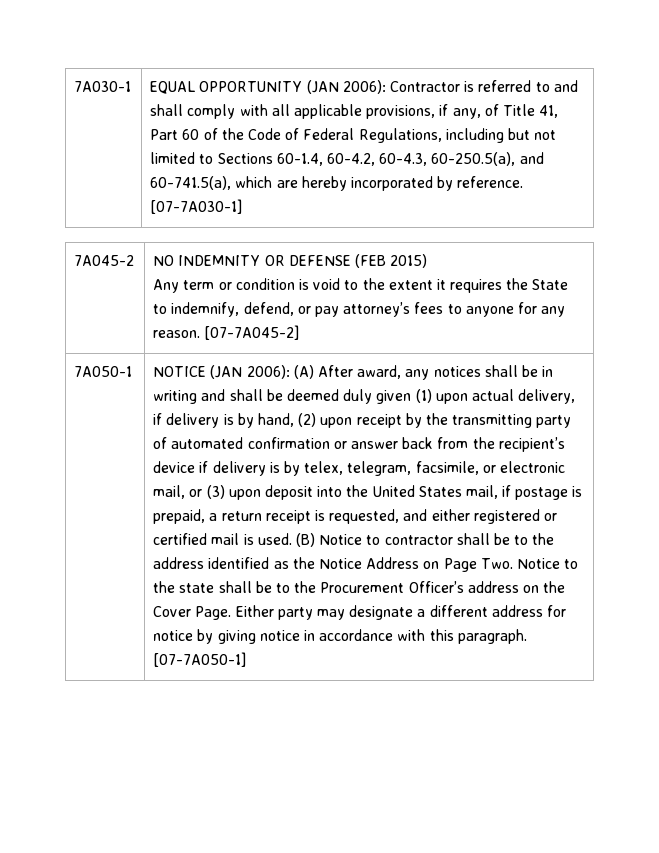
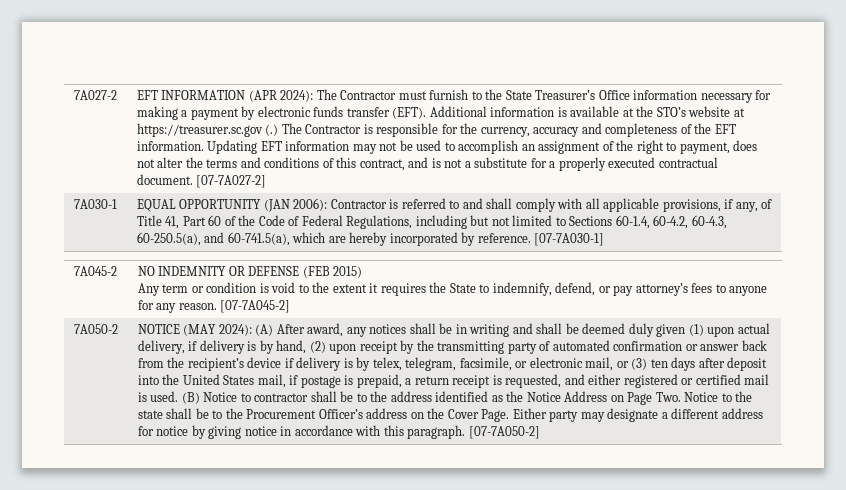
+ 7A027-2 | EFT INFORMATION (APR 2024): The Contractor must furnish to the State Treasurer’s Office information necessary for making a payment by electronic funds transfer (EFT). Additional information is available at the STO’s website at https://treasurer.sc.gov (.) The Contractor is responsible for the currency, accuracy and completeness of the EFT information. Updating EFT information may not be used to accomplish an assignment of the right to payment, does not alter the terms and conditions of this contract, and is not a substitute for a properly executed contractual document. [07-7A027-2]
- 7A050-1
+ 7A050-2
- NOTICE (JAN 2006):
+ NOTICE (MAY 2024):
- (A) After award, any notices shall be in writing and shall be deemed duly given (1) upon actual delivery, if delivery is by hand, (2) upon receipt by the transmitting party of automated confirmation or answer back from the recipient’s device if delivery is by telex, telegram, facsimile, or electronic mail, or (3) upon deposit into the United States mail, if postage is prepaid, a return receipt is requested, and either registered or certified mail is used.
+ (A) After award, any notices shall be in writing and shall be deemed duly given (1) upon actual delivery, if delivery is by hand, (2) upon receipt by the transmitting party of automated confirmation or answer back from the recipient’s device if delivery is by telex, telegram, facsimile, or electronic mail, or (3) ten days after deposit into the United States mail, if postage is prepaid, a return receipt is requested, and either registered or certified mail is used.
- [07-7A050-1]
+ [07-7A050-2]

